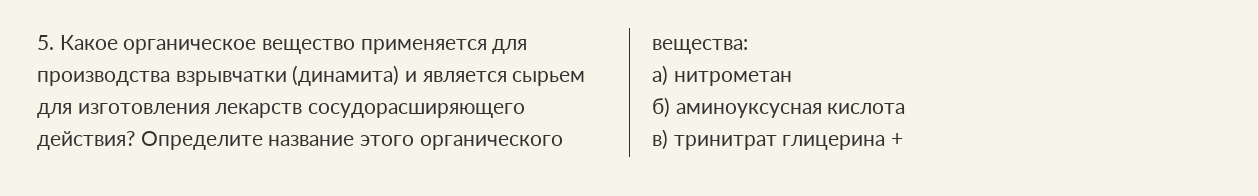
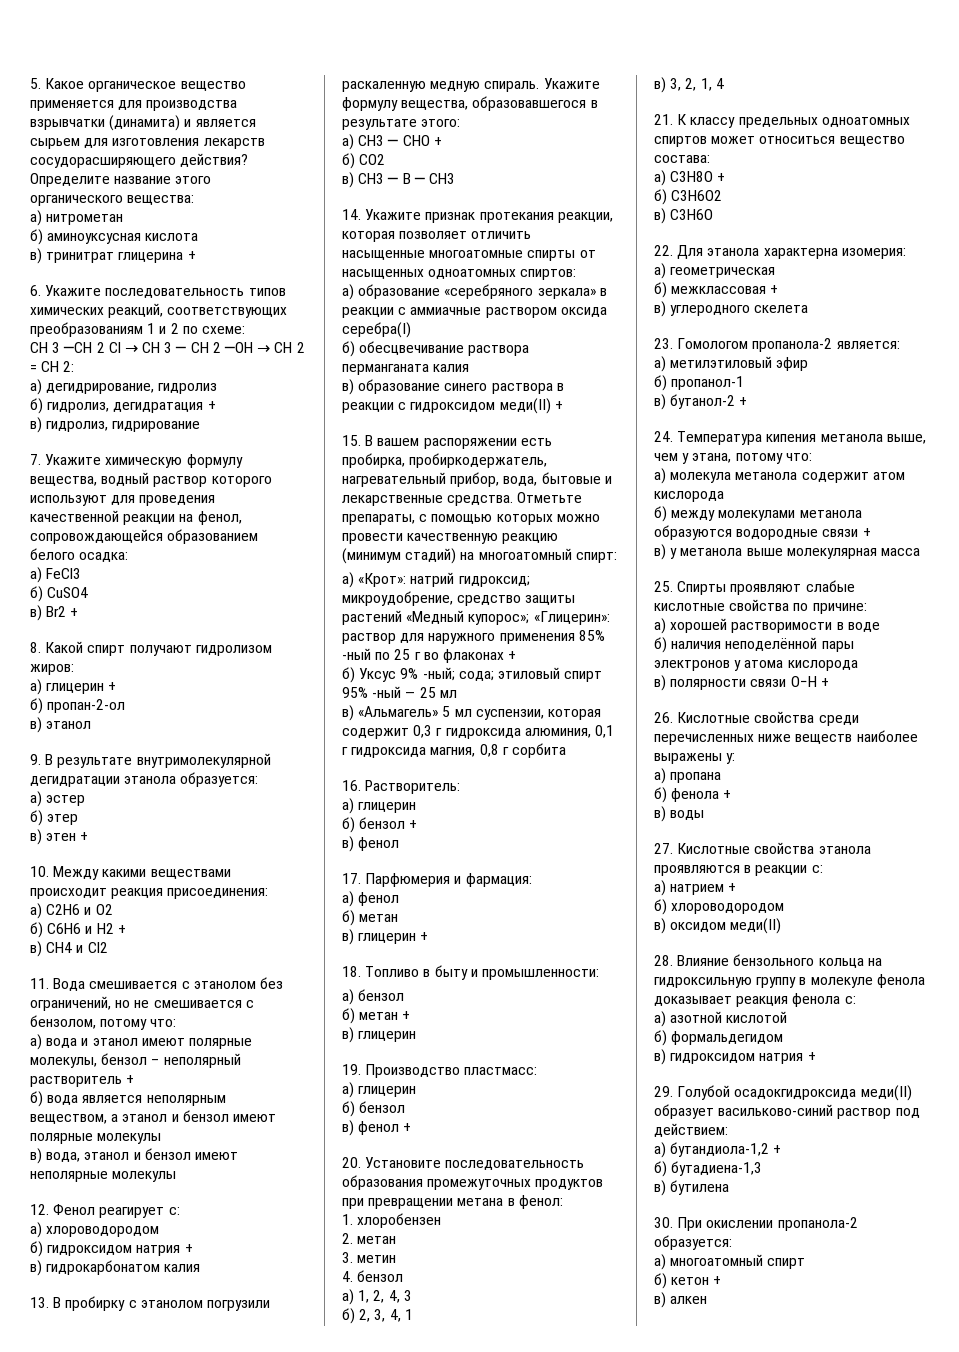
+ 6. Укажите последовательность типов химических реакций, соответствующих преобразованиям 1 и 2 по схеме:
+ СН 3 ─СН 2 Cl → СН 3 ─ СН 2 ─ОН → СН 2 = СН 2:
+ а) дегидрирование, гидролиз
+ б) гидролиз, дегидратация +
+ в) гидролиз, гидрирование
+ 7. Укажите химическую формулу вещества, водный раствор которого используют для проведения качественной реакции на фенол, сопровождающейся образованием белого осадка:
+ а) FeCl3
+ б) CuSO4
+ в) Br2 +
+ 8. Какой спирт получают гидролизом жиров:
+ а) глицерин +
+ б) пропан-2-ол
+ в) этанол
+ 9. В результате внутримолекулярной дегидратации этанола образуется:
+ а) эстер
+ б) этер
+ в) этен +
+ 10. Между какими веществами происходит реакция присоединения:
+ а) C2H6 и O2
+ б) C6H6 и H2 +
+ в) СН4 и Cl2
+ 11. Вода смешивается с этанолом без ограничений, но не смешивается с бензолом, потому что:
+ а) вода и этанол имеют полярные молекулы, бензол – неполярный растворитель +
+ б) вода является неполярным веществом, а этанол и бензол имеют полярные молекулы
+ в) вода, этанол и бензол имеют неполярные молекулы
+ 12. Фенол реагирует с:
+ а) хлороводородом
+ б) гидроксидом натрия +
+ в) гидрокарбонатом калия
+ 13. В пробирку с этанолом погрузили раскаленную медную спираль. Укажите формулу вещества, образовавшегося в результате этого:
+ а) СН3 ─ СНО +
+ б) СО2
+ в) СН3 ─ В ─ СН3
+ 14. Укажите признак протекания реакции, которая позволяет отличить насыщенные многоатомные спирты от насыщенных одноатомных спиртов:
+ а) образование «серебряного зеркала» в реакции с аммиачные раствором оксида серебра(I)
+ б) обесцвечивание раствора перманганата калия
+ в) образование синего раствора в реакции с гидроксидом меди(II) +
+ 15. В вашем распоряжении есть пробирка, пробиркодержатель, нагревательный прибор, вода, бытовые и лекарственные средства. Отметьте препараты, с помощью которых можно провести качественную реакцию (минимум стадий) на многоатомный спирт:
+ а) «Крот»: натрий гидроксид; микроудобрение, средство защиты растений «Медный купорос»; «Глицерин»: раствор для наружного применения 85% -ный по 25 г во флаконах +
+ б) Уксус 9% -ный; сода; этиловый спирт 95% -ный — 25 мл
+ в) «Альмагель» 5 мл суспензии, которая содержит 0,3 г гидроксида алюминия, 0,1 г гидроксида магния, 0,8 г сорбита
+ 16. Растворитель:
+ а) глицерин
+ б) бензол +
+ в) фенол
+ 17. Парфюмерия и фармация:
+ а) фенол
+ б) метан
+ в) глицерин +
+ 18. Топливо в быту и промышленности:
+ а) бензол
+ б) метан +
+ в) глицерин
+ 19. Производство пластмасс:
+ а) глицерин
+ б) бензол
+ в) фенол +
+ 20. Установите последовательность образования промежуточных продуктов при превращении метана в фенол:
+ 1. хлоробензен
+ 2. метан
+ 3. метин
+ 4. бензол
+ а) 1, 2, 4, 3
+ б) 2, 3, 4, 1
+ в) 3, 2, 1, 4
+ 21. К классу предельных одноатомных спиртов может относиться вещество состава:
+ а) С3Н8О +
+ б) С3Н6О2
+ в) С3Н6О
+ 22. Для этанола характерна изомерия:
+ а) геометрическая
+ б) межклассовая +
+ в) углеродного скелета
+ 23. Гомологом пропанола-2 является:
+ а) метилэтиловый эфир
+ б) пропанол-1
+ в) бутанол-2 +
+ 24. Температура кипения метанола выше, чем у этана, потому что:
+ а) молекула метанола содержит атом кислорода
+ б) между молекулами метанола образуются водородные связи +
+ в) у метанола выше молекулярная масса
+ 25. Спирты проявляют слабые кислотные свойства по причине:
+ а) хорошей растворимости в воде
+ б) наличия неподелённой пары электронов у атома кислорода
+ в) полярности связи О−Н +
+ 26. Кислотные свойства среди перечисленных ниже веществ наиболее выражены у:
+ а) пропана
+ б) фенола +
+ в) воды
+ 27. Кислотные свойства этанола проявляются в реакции с:
+ а) натрием +
+ б) хлороводородом
+ в) оксидом меди(II)
+ 28. Влияние бензольного кольца на гидроксильную группу в молекуле фенола доказывает реакция фенола с:
+ а) азотной кислотой
+ б) формальдегидом
+ в) гидроксидом натрия +
+ 29. Голубой осадокгидроксида меди(II) образует васильково-синий раствор под действием:
+ а) бутандиола-1,2 +
+ б) бутадиена-1,3
+ в) бутилена
+ 30. При окислении пропанола-2 образуется:
+ а) многоатомный спирт
+ б) кетон +
+ в) алкен

